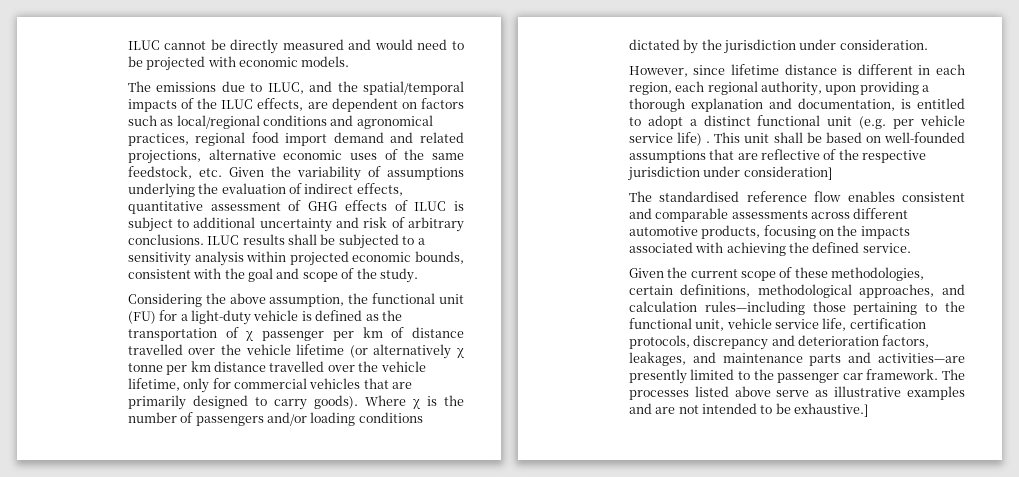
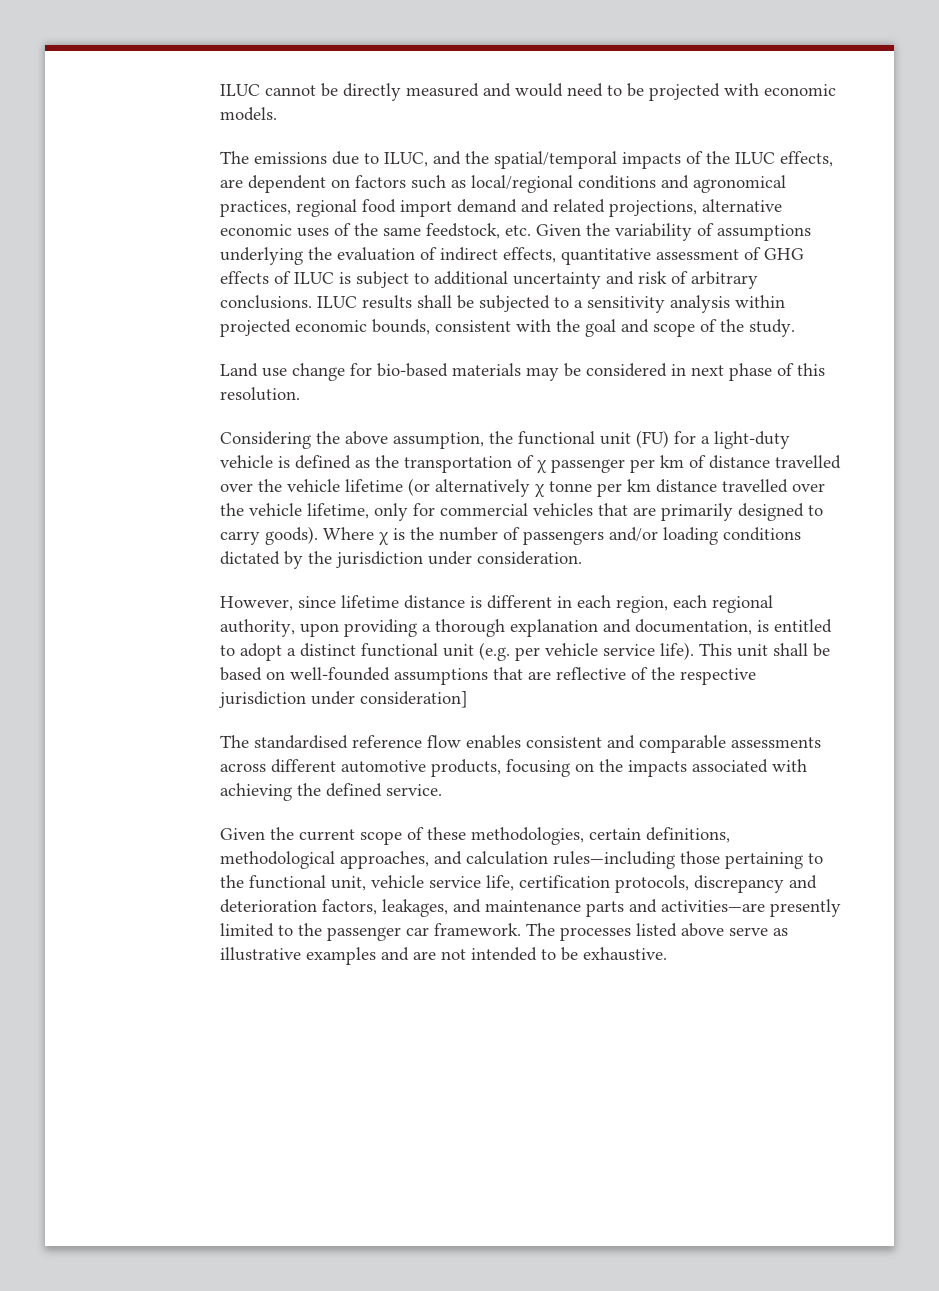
+ Land use change for bio-based materials may be considered in next phase of this resolution.
- However, since lifetime distance is different in each region, each regional authority, upon providing a thorough explanation and documentation, is entitled to adopt a distinct functional unit (e.g. per vehicle service life) .
+ However, since lifetime distance is different in each region, each regional authority, upon providing a thorough explanation and documentation, is entitled to adopt a distinct functional unit (e.g. per vehicle service life).
- The processes listed above serve as illustrative examples and are not intended to be exhaustive.]
+ The processes listed above serve as illustrative examples and are not intended to be exhaustive.

